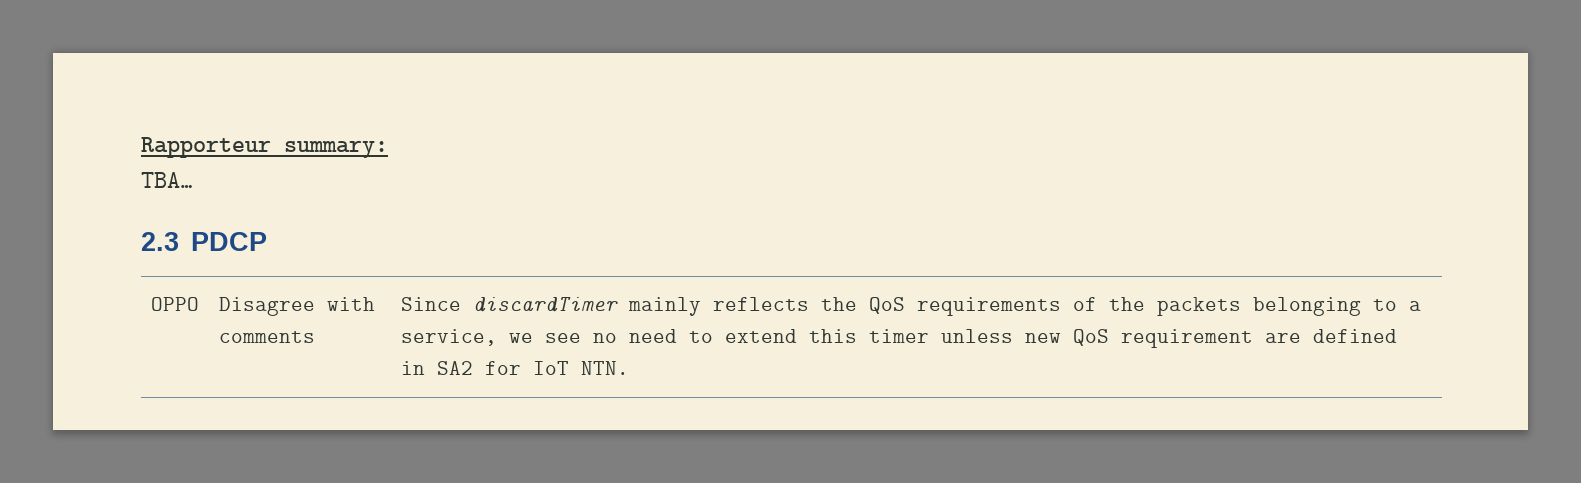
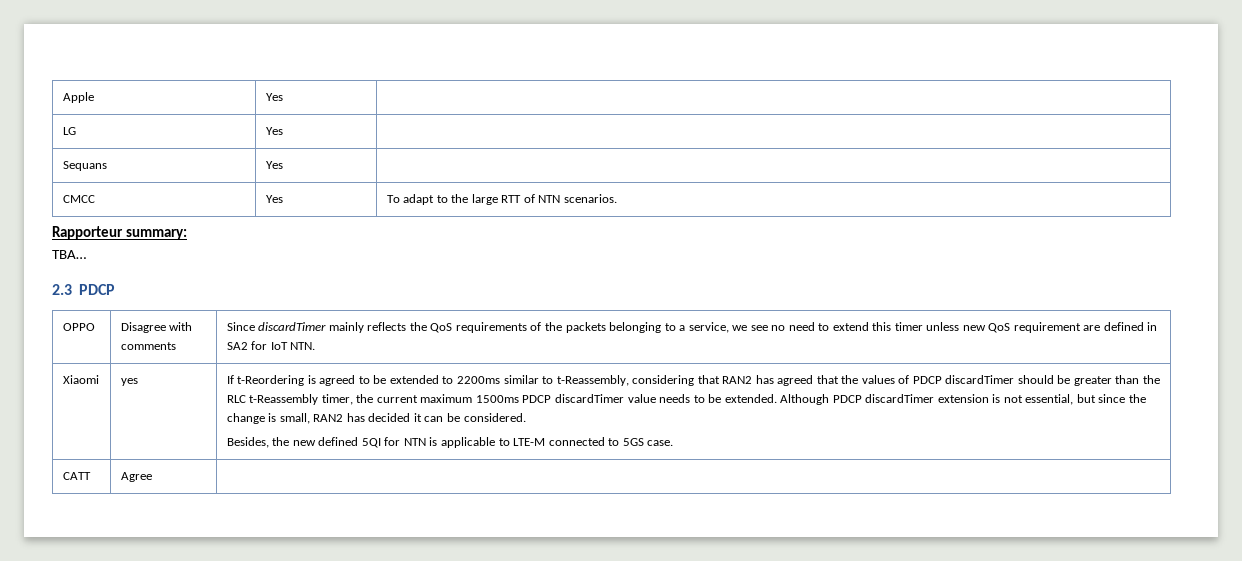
+ Apple | Yes |
+ LG | Yes |
+ Sequans | Yes |
+ CMCC | Yes | To adapt to the large RTT of NTN scenarios.
+ Xiaomi | yes | If t-Reordering is agreed to be extended to 2200ms similar to t-Reassembly, considering that RAN2 has agreed that the values of PDCP discardTimer should be greater than the RLC t-Reassembly timer, the current maximum 1500ms PDCP discardTimer value needs to be extended. Although PDCP discardTimer extension is not essential, but since the change is small, RAN2 has decided it can be considered.
+ Besides, the new defined 5QI for NTN is applicable to LTE-M connected to 5GS case.
+ CATT | Agree |

